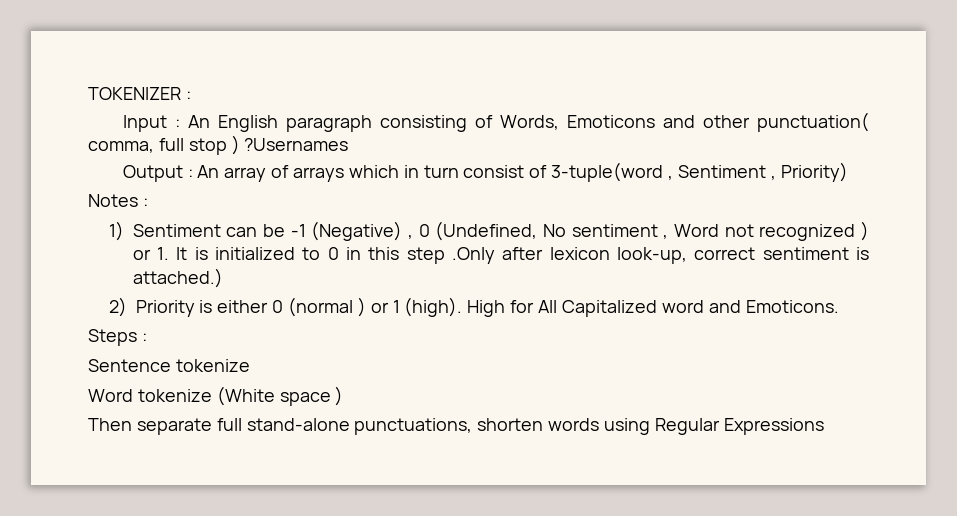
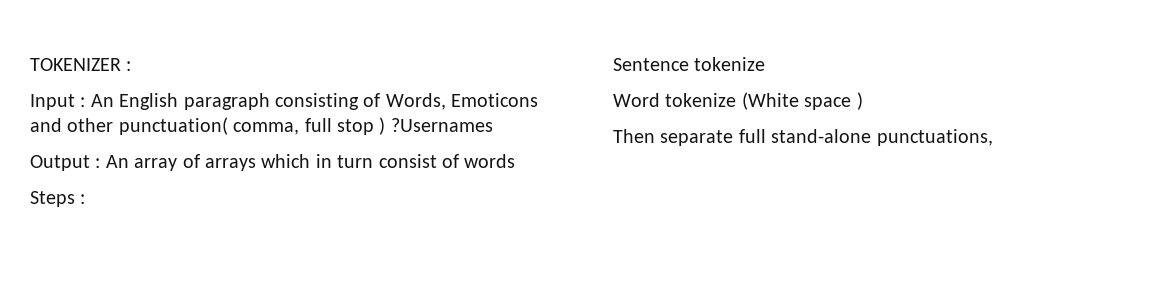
- Output : An array of arrays which in turn consist of 3-tuple(word , Sentiment , Priority)
- Notes :
- 1) Sentiment can be -1 (Negative) , 0 (Undefined, No sentiment , Word not recognized ) or 1. It is initialized to 0 in this step .Only after lexicon look-up, correct sentiment is attached.)
- 2) Priority is either 0 (normal ) or 1 (high). High for All Capitalized word and Emoticons.
+ Output : An array of arrays which in turn consist of words
- Then separate full stand-alone punctuations, shorten words using Regular Expressions
+ Then separate full stand-alone punctuations,

